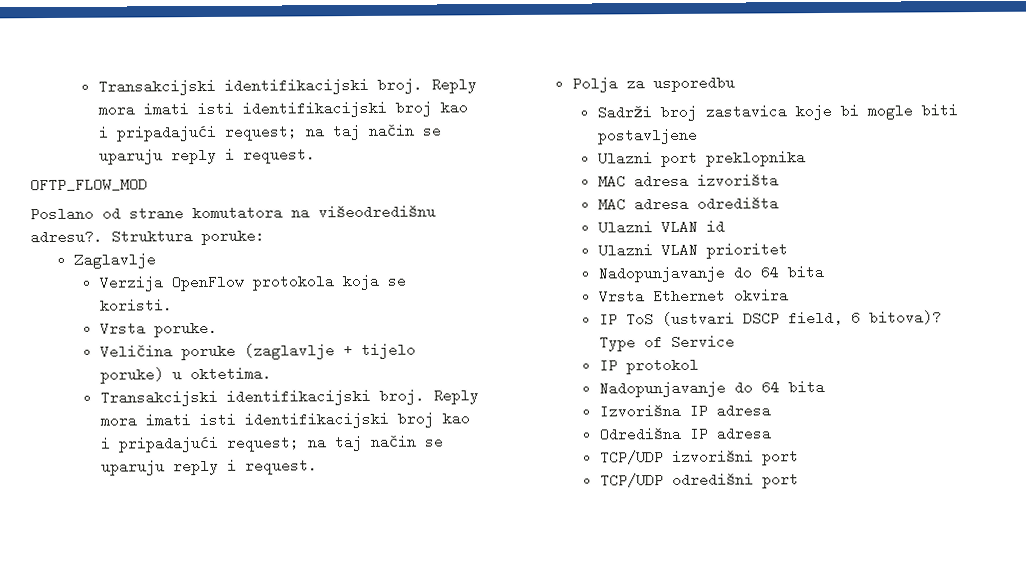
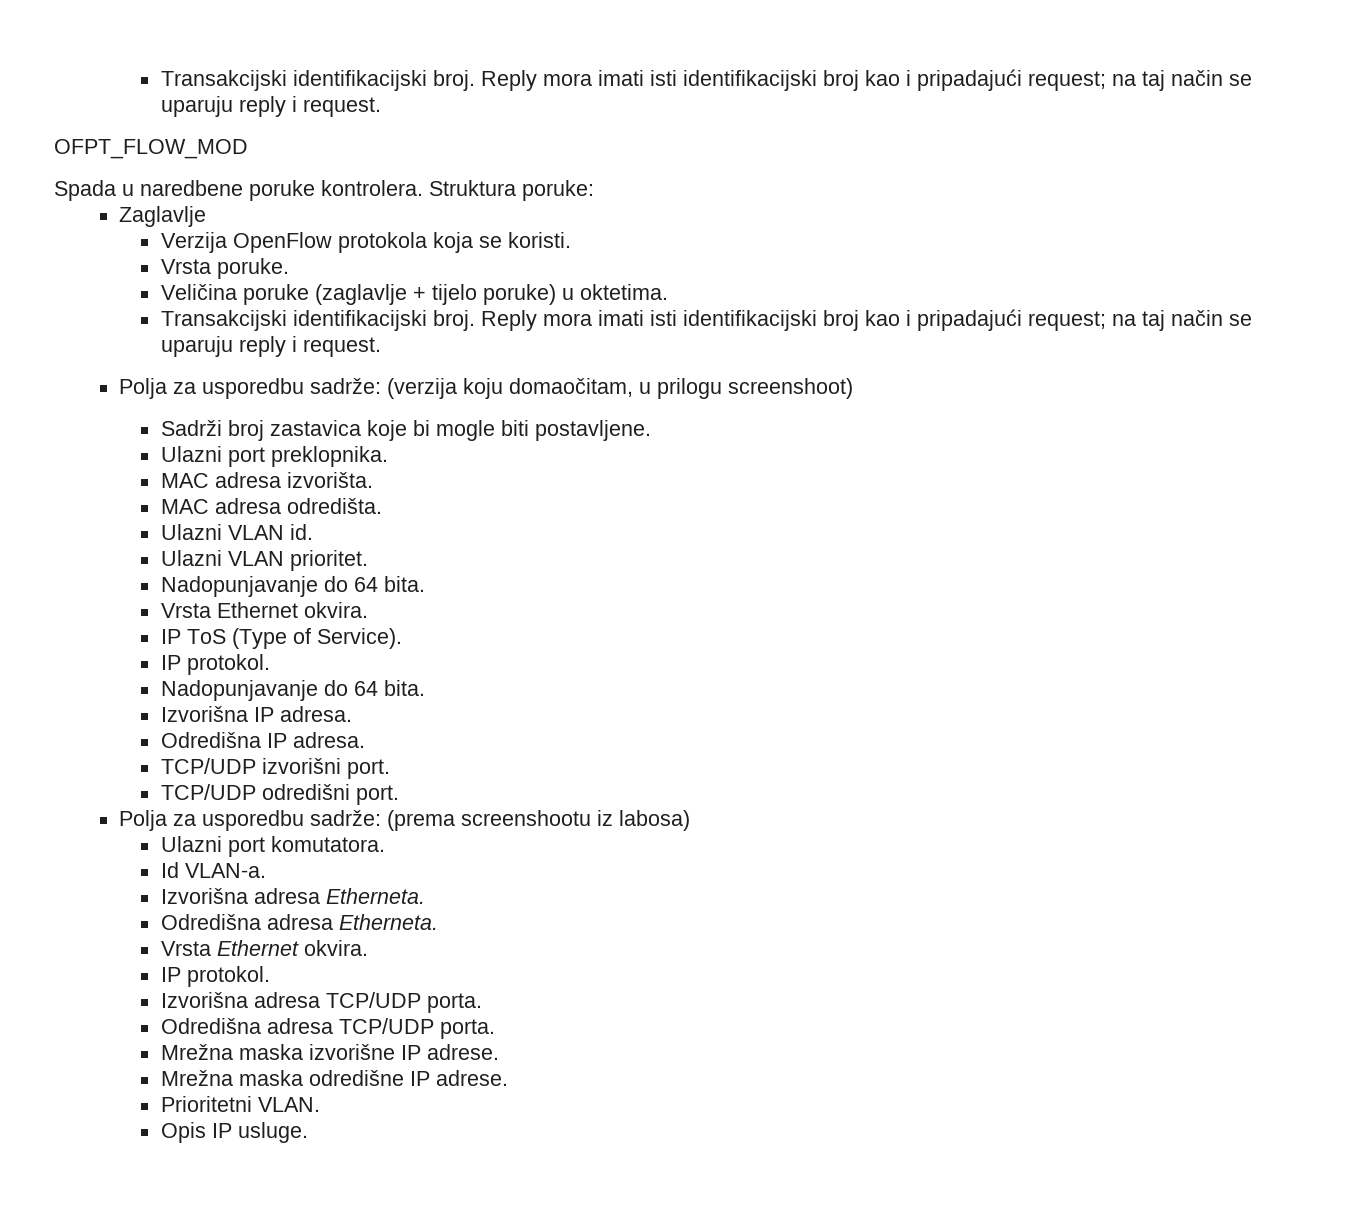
- OFTP_FLOW_MOD
- Poslano od strane komutatora na višeodredišnu adresu?.
+ OFPT_FLOW_MOD
+ Spada u naredbene poruke kontrolera.
- Polja za usporedbu
+ Polja za usporedbu sadrže: (verzija koju domaočitam, u prilogu screenshoot)
- Sadrži broj zastavica koje bi mogle biti postavljene
- Ulazni port preklopnika
- MAC adresa izvorišta
- MAC adresa odredišta
- Ulazni VLAN id
- Ulazni VLAN prioritet
- Nadopunjavanje do 64 bita
- Vrsta Ethernet okvira
+ Sadrži broj zastavica koje bi mogle biti postavljene.
+ Ulazni port preklopnika.
+ MAC adresa izvorišta.
+ MAC adresa odredišta.
+ Ulazni VLAN id.
+ Ulazni VLAN prioritet.
+ Nadopunjavanje do 64 bita.
+ Vrsta Ethernet okvira.
- IP ToS (ustvari DSCP field, 6 bitova)? Type of Service
- IP protokol
- Nadopunjavanje do 64 bita
+ IP ToS (Type of Service).
+ IP protokol.
+ Nadopunjavanje do 64 bita.
- Izvorišna IP adresa
+ Izvorišna IP adresa.
- Odredišna IP adresa
+ Odredišna IP adresa.
- TCP/UDP izvorišni port
+ TCP/UDP izvorišni port.
- TCP/UDP odredišni port
+ TCP/UDP odredišni port.
+ Polja za usporedbu sadrže: (prema screenshootu iz labosa)
+ Ulazni port komutatora.
+ Id VLAN-a.
+ Izvorišna adresa Etherneta.
+ Odredišna adresa Etherneta.
+ Vrsta Ethernet okvira.
+ IP protokol.
+ Izvorišna adresa TCP/UDP porta.
+ Odredišna adresa TCP/UDP porta.
+ Mrežna maska izvorišne IP adrese.
+ Mrežna maska odredišne IP adrese.
+ Prioritetni VLAN.
+ Opis IP usluge.

